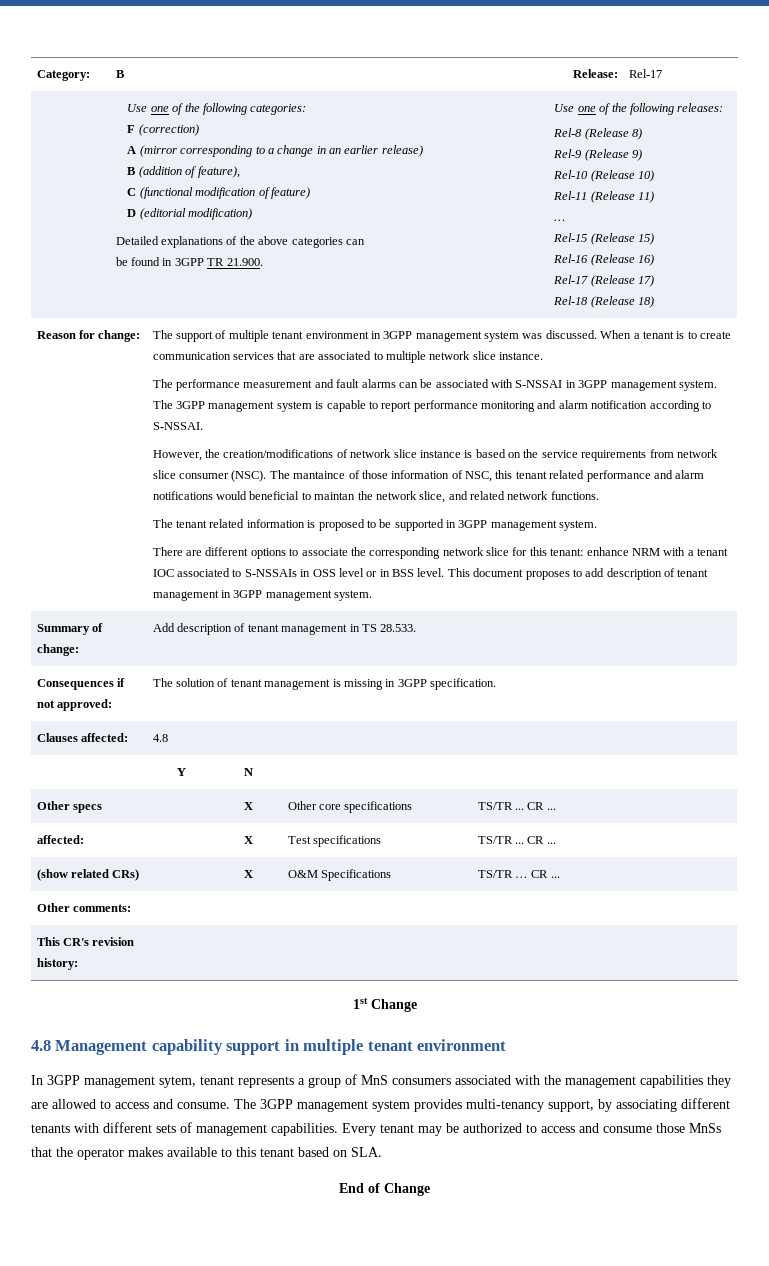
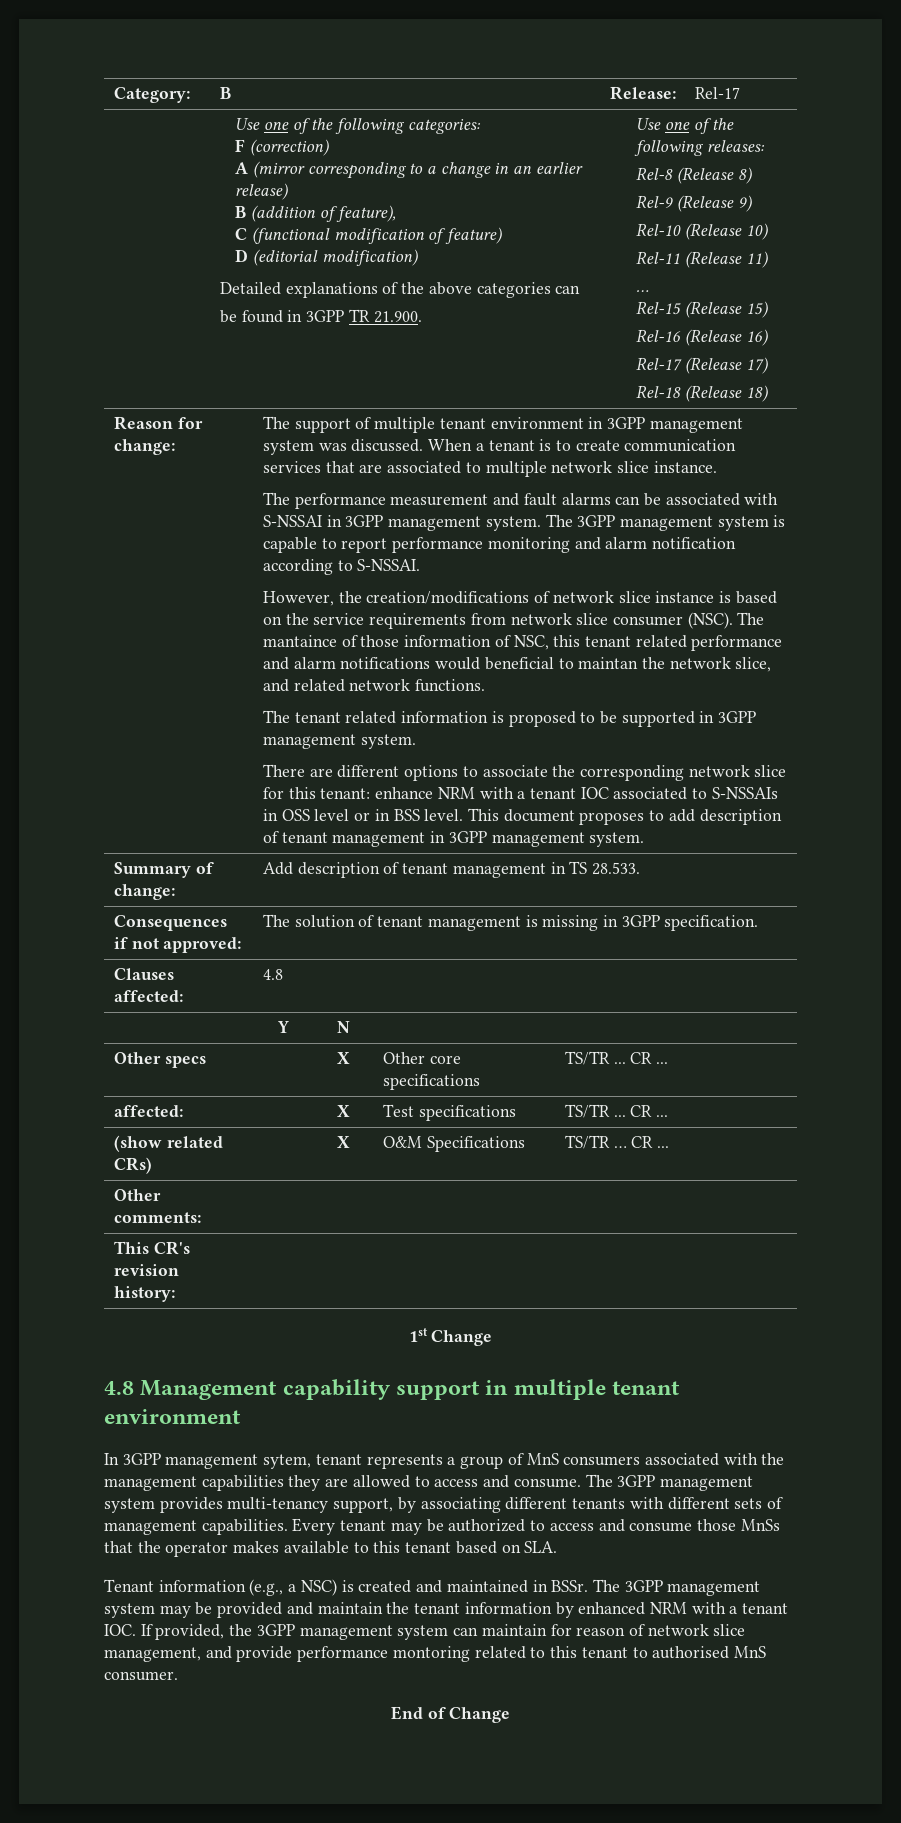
+ Tenant information (e.g., a NSC) is created and maintained in BSSr. The 3GPP management system may be provided and maintain the tenant information by enhanced NRM with a tenant IOC. If provided, the 3GPP management system can maintain for reason of network slice management, and provide performance montoring related to this tenant to authorised MnS consumer.

